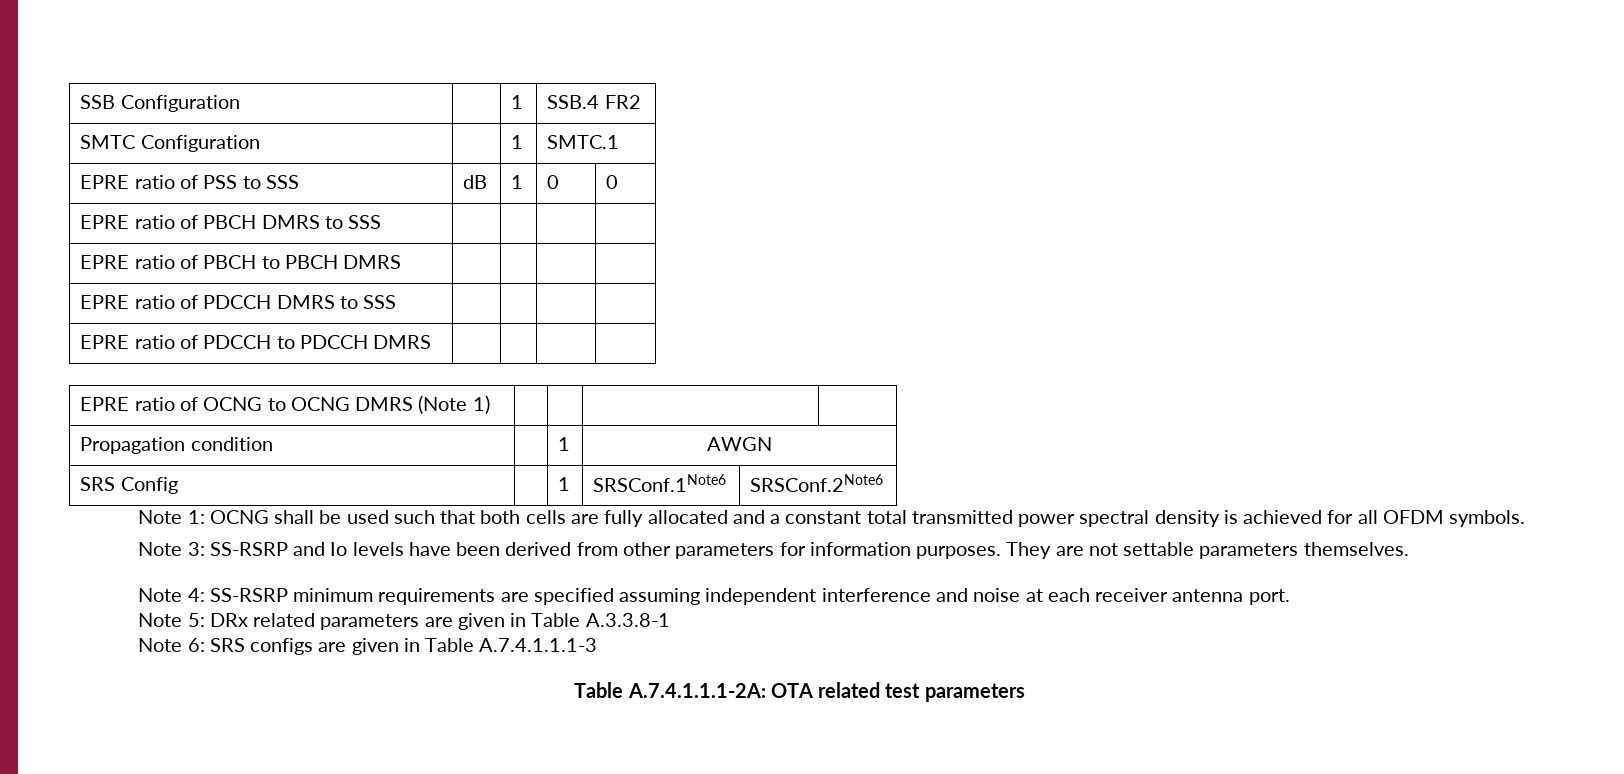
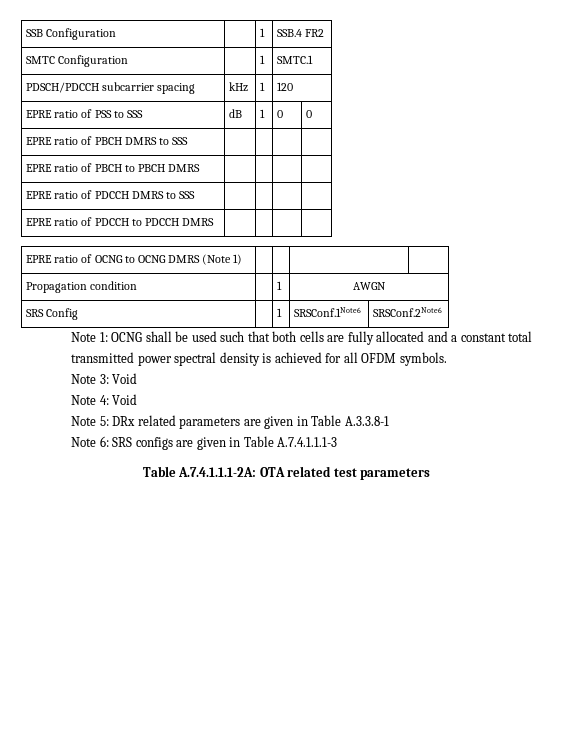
+ PDSCH/PDCCH subcarrier spacing | kHz | 1 | 120
- Note 3: SS-RSRP and Io levels have been derived from other parameters for information purposes. They are not settable parameters themselves.
- Note 4: SS-RSRP minimum requirements are specified assuming independent interference and noise at each receiver antenna port.
+ Note 3: Void
+ Note 4: Void

